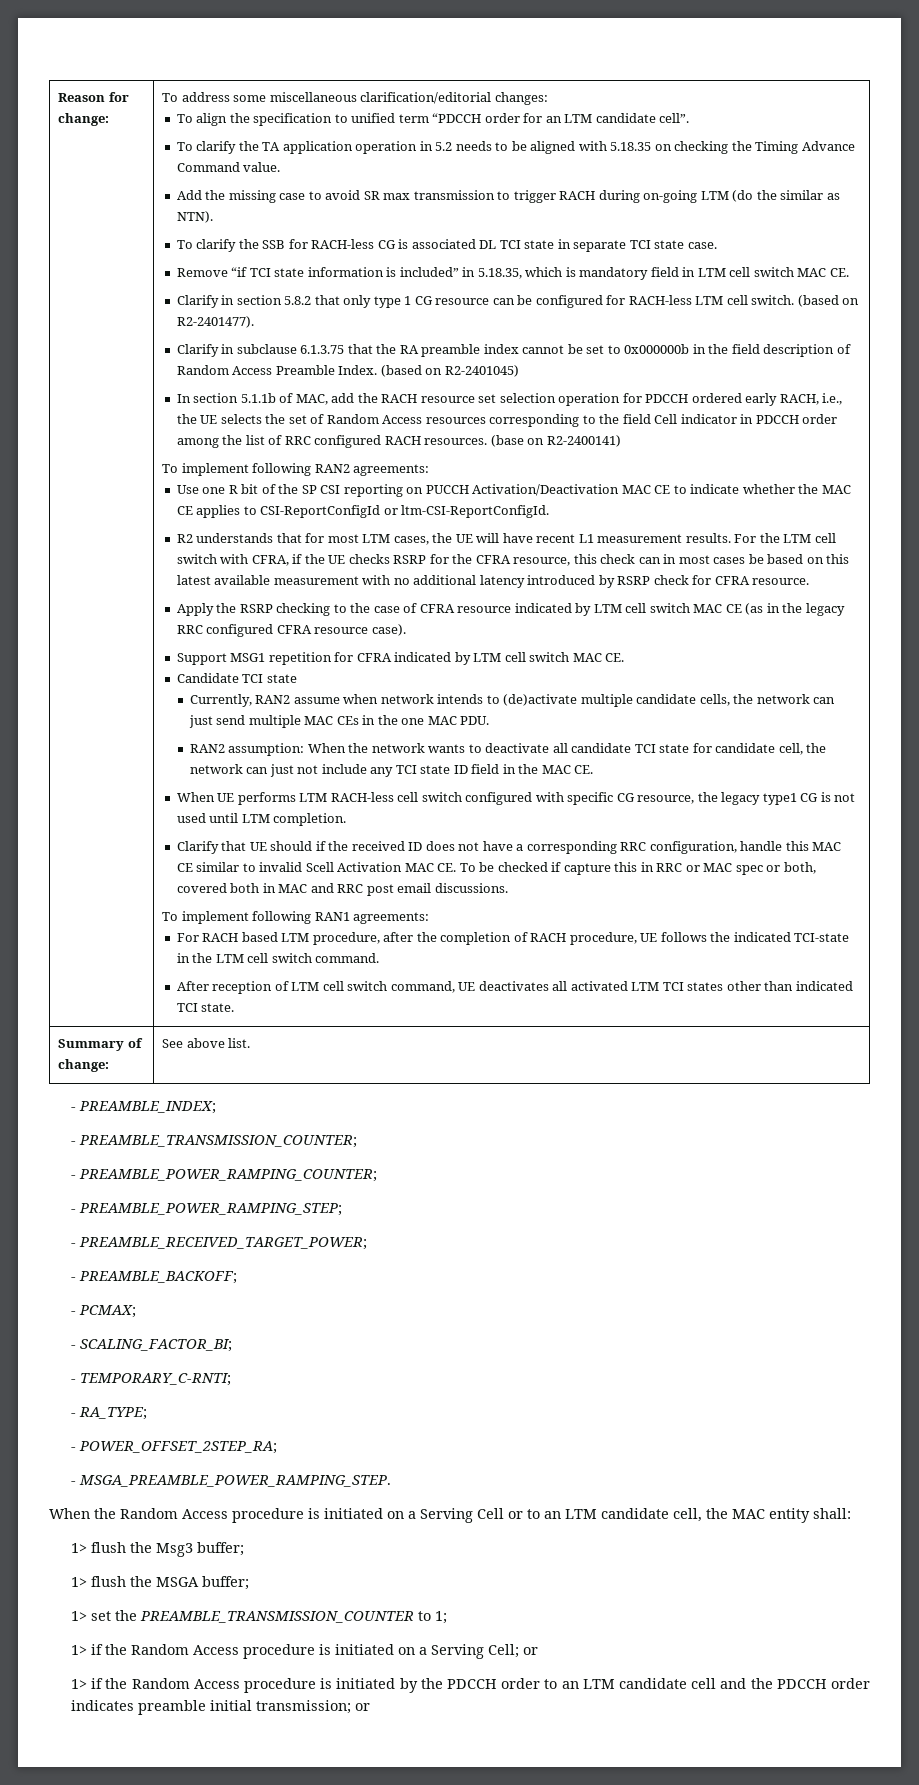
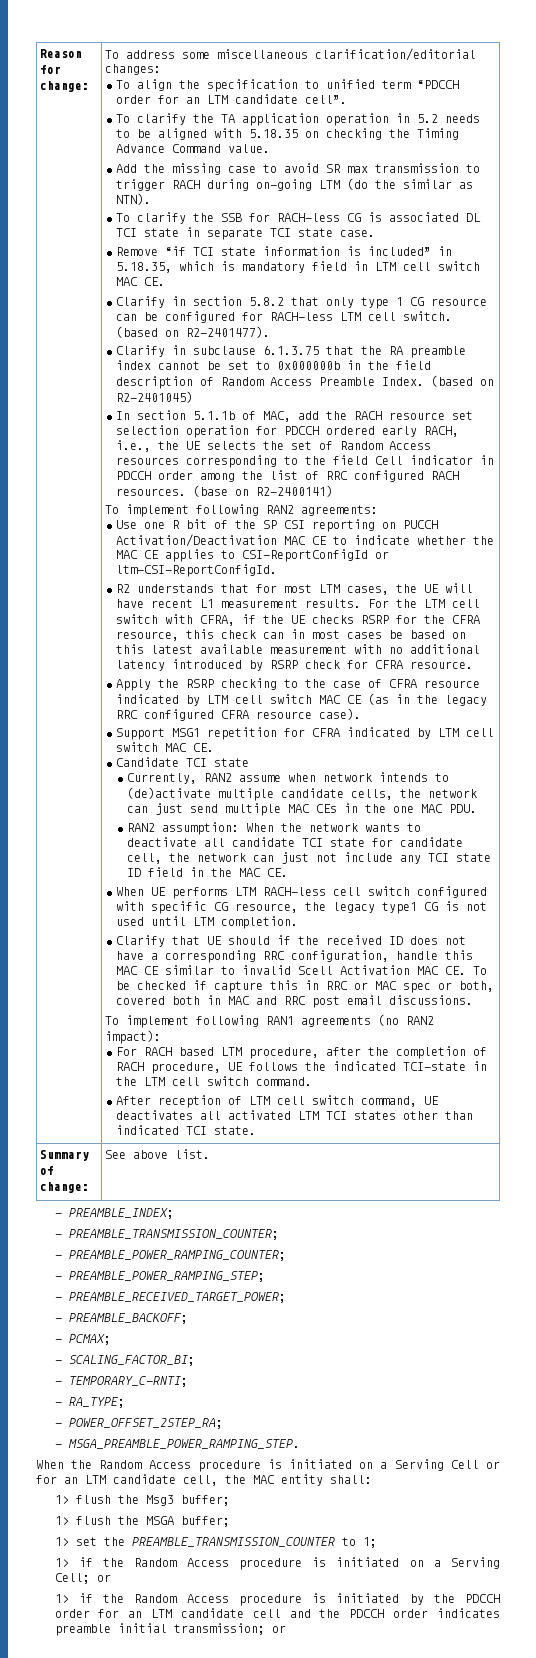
- To implement following RAN1 agreements:
+ To implement following RAN1 agreements (no RAN2 impact):
- When the Random Access procedure is initiated on a Serving Cell or to an LTM candidate cell, the MAC entity shall:
+ When the Random Access procedure is initiated on a Serving Cell or for an LTM candidate cell, the MAC entity shall:
- 1> if the Random Access procedure is initiated by the PDCCH order to an LTM candidate cell and the PDCCH order indicates preamble initial transmission; or
+ 1> if the Random Access procedure is initiated by the PDCCH order for an LTM candidate cell and the PDCCH order indicates preamble initial transmission; or

